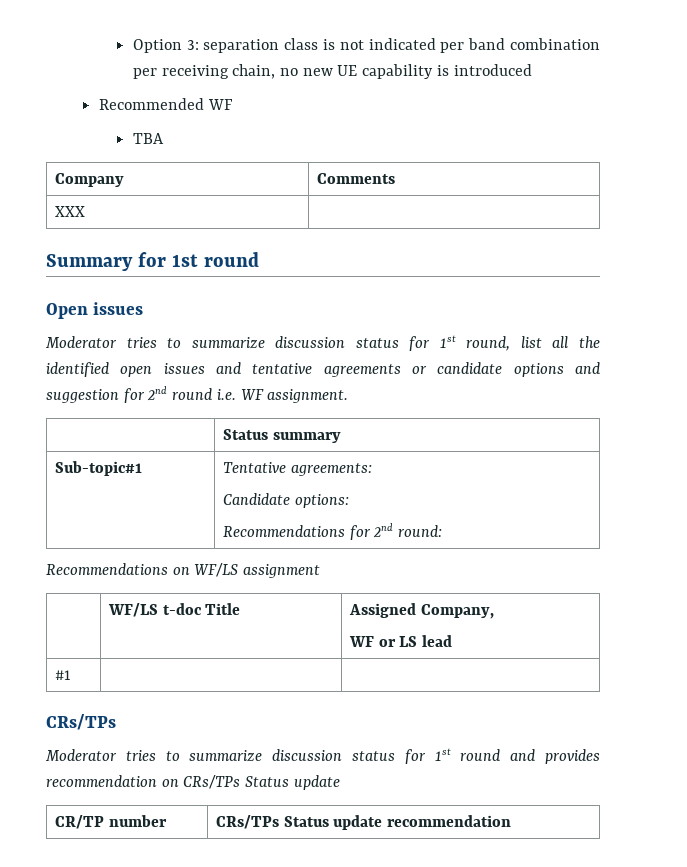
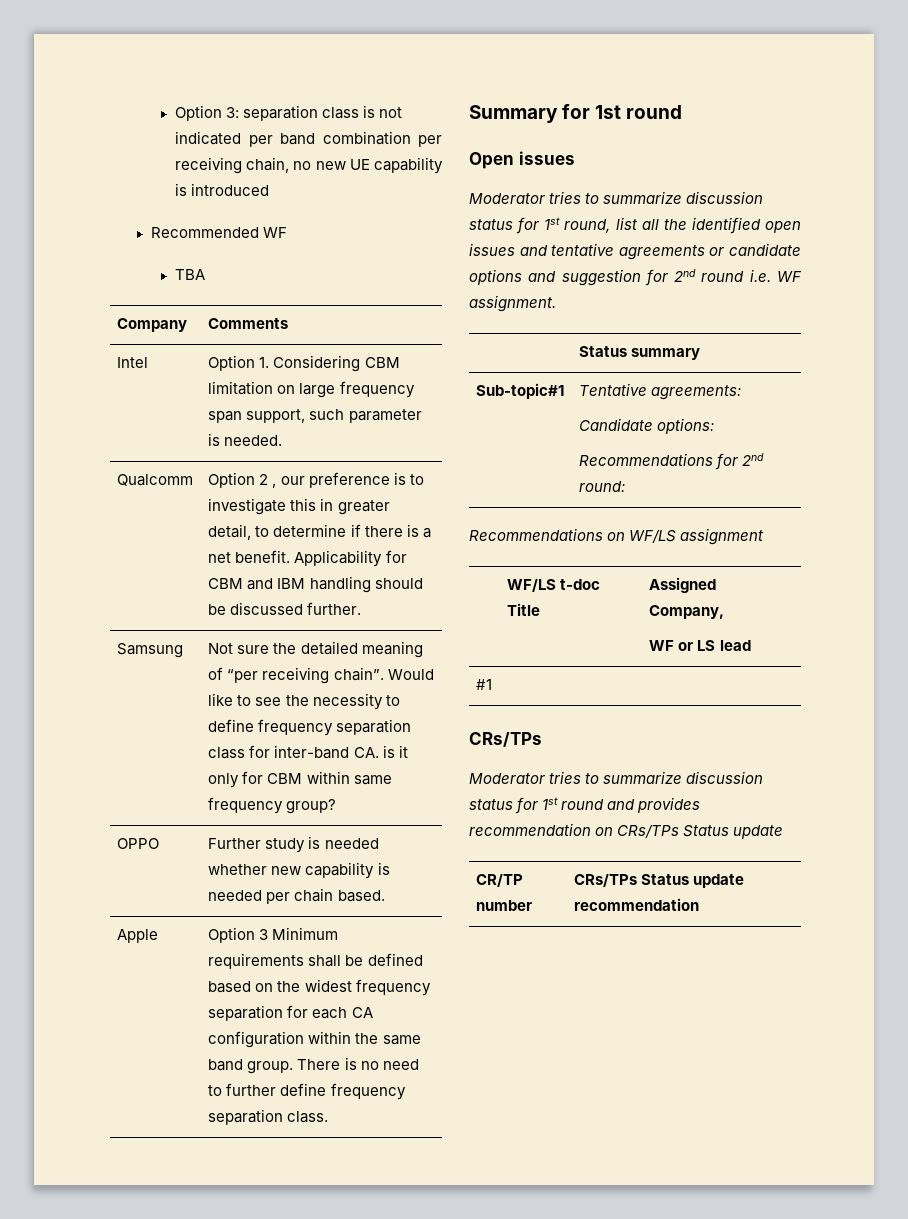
- XXX |
+ Intel | Option 1. Considering CBM limitation on large frequency span support, such parameter is needed.
+ Qualcomm | Option 2 , our preference is to investigate this in greater detail, to determine if there is a net benefit. Applicability for CBM and IBM handling should be discussed further.
+ Samsung | Not sure the detailed meaning of “per receiving chain”. Would like to see the necessity to define frequency separation class for inter-band CA. is it only for CBM within same frequency group?
+ OPPO | Further study is needed whether new capability is needed per chain based.
+ Apple | Option 3 Minimum requirements shall be defined based on the widest frequency separation for each CA configuration within the same band group. There is no need to further define frequency separation class.

